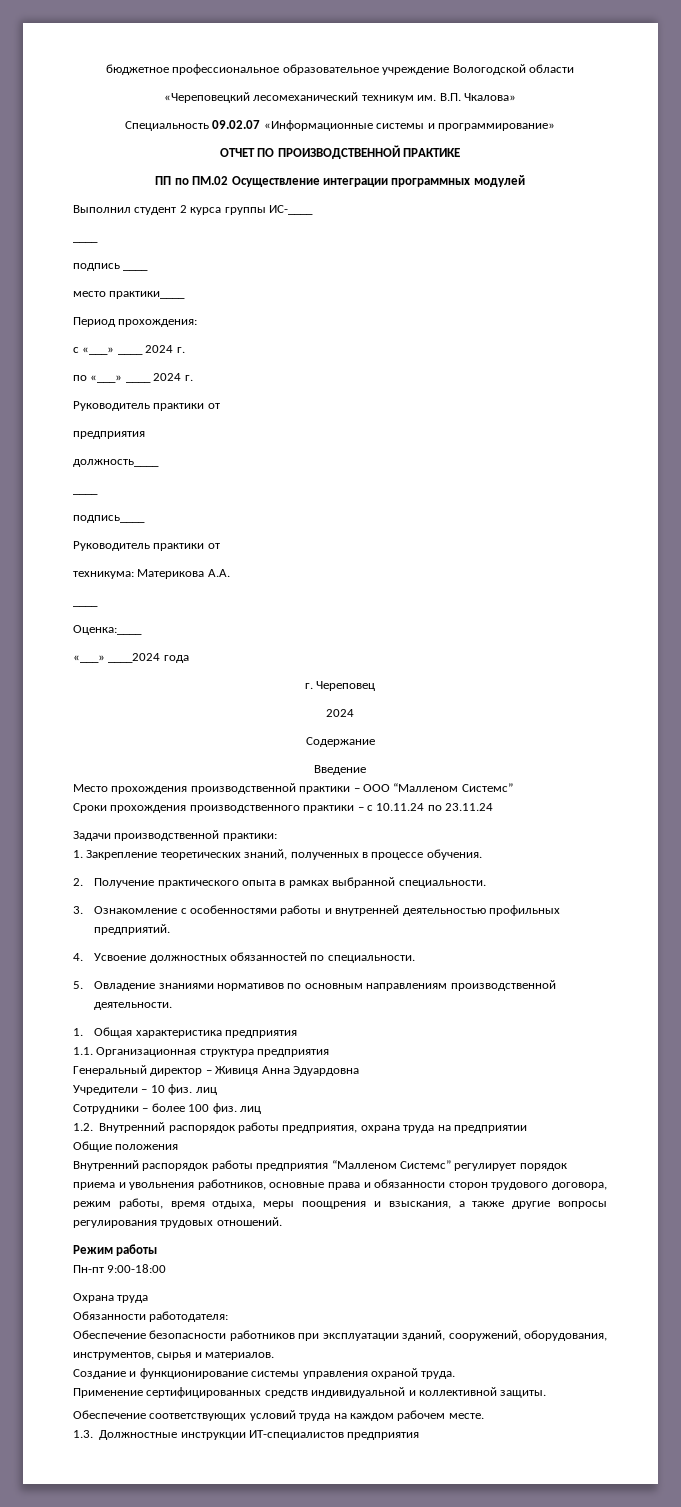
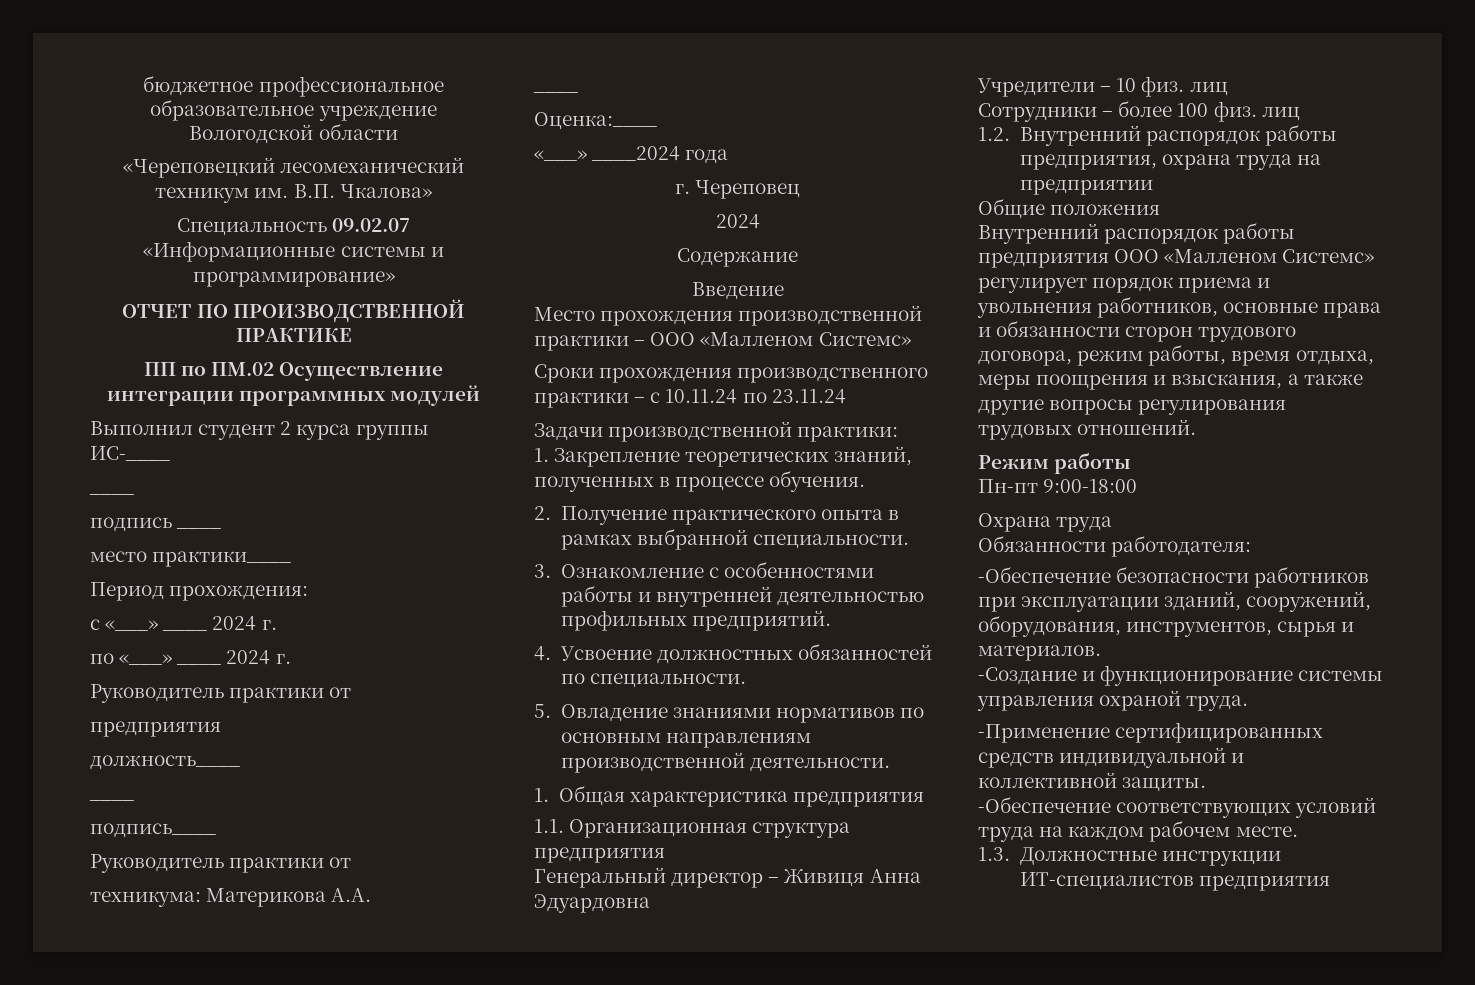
- Место прохождения производственной практики – ООО “Малленом Системс”
+ Место прохождения производственной практики – ООО «Малленом Системс»
- Внутренний распорядок работы предприятия “Малленом Системс” регулирует порядок приема и увольнения работников, основные права и обязанности сторон трудового договора, режим работы, время отдыха, меры поощрения и взыскания, а также другие вопросы регулирования трудовых отношений.
+ Внутренний распорядок работы предприятия ООО «Малленом Системс» регулирует порядок приема и увольнения работников, основные права и обязанности сторон трудового договора, режим работы, время отдыха, меры поощрения и взыскания, а также другие вопросы регулирования трудовых отношений.
- Обеспечение безопасности работников при эксплуатации зданий, сооружений, оборудования, инструментов, сырья и материалов.
+ -Обеспечение безопасности работников при эксплуатации зданий, сооружений, оборудования, инструментов, сырья и материалов.
- Создание и функционирование системы управления охраной труда.
+ -Создание и функционирование системы управления охраной труда.
- Применение сертифицированных средств индивидуальной и коллективной защиты.
+ -Применение сертифицированных средств индивидуальной и коллективной защиты.
- Обеспечение соответствующих условий труда на каждом рабочем месте.
+ -Обеспечение соответствующих условий труда на каждом рабочем месте.

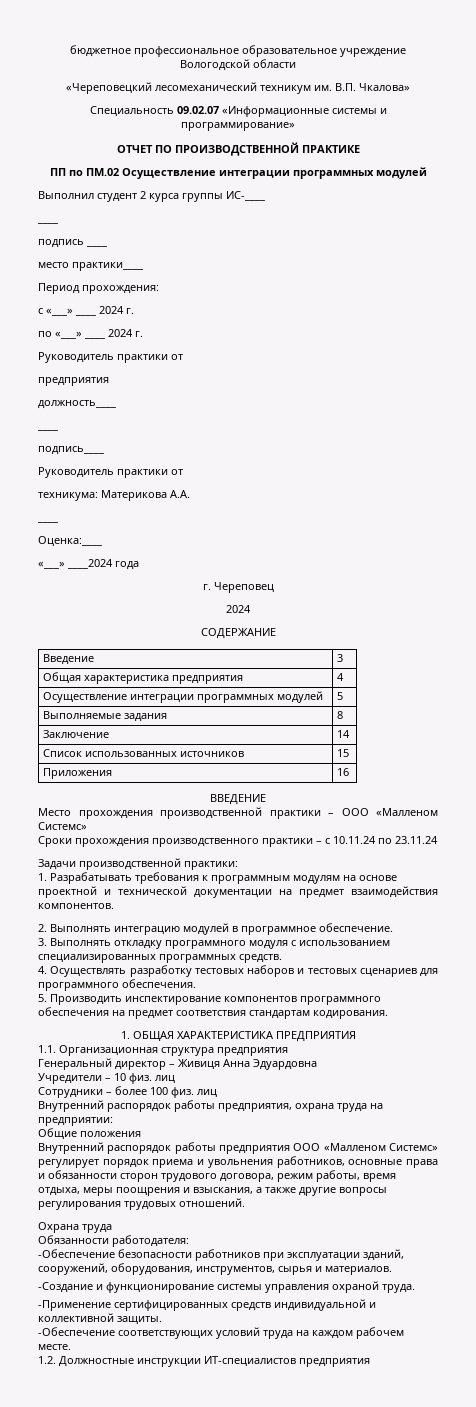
- Содержание
- Введение
+ СОДЕРЖАНИЕ
+ Введение | 3
+ Общая характеристика предприятия | 4
+ Осуществление интеграции программных модулей | 5
+ Выполняемые задания | 8
+ Заключение | 14
+ Список использованных источников | 15
+ Приложения | 16
+ ВВЕДЕНИЕ
- 1. Закрепление теоретических знаний, полученных в процессе обучения.
- 2. Получение практического опыта в рамках выбранной специальности.
- 3. Ознакомление с особенностями работы и внутренней деятельностью профильных предприятий.
- 4. Усвоение должностных обязанностей по специальности.
- 5. Овладение знаниями нормативов по основным направлениям производственной деятельности.
- 1. Общая характеристика предприятия
+ 1. Разрабатывать требования к программным модулям на основе проектной и технической документации на предмет взаимодействия компонентов.
+ 2. Выполнять интеграцию модулей в программное обеспечение.
+ 3. Выполнять откладку программного модуля с использованием специализированных программных средств.
+ 4. Осуществлять разработку тестовых наборов и тестовых сценариев для программного обеспечения.
+ 5. Производить инспектирование компонентов программного обеспечения на предмет соответствия стандартам кодирования.
+ 1. ОБЩАЯ ХАРАКТЕРИСТИКА ПРЕДПРИЯТИЯ
- 1.2. Внутренний распорядок работы предприятия, охрана труда на предприятии
+ Внутренний распорядок работы предприятия, охрана труда на предприятии:
- Режим работы
- Пн-пт 9:00-18:00
- 1.3. Должностные инструкции ИТ-специалистов предприятия
+ 1.2. Должностные инструкции ИТ-специалистов предприятия

